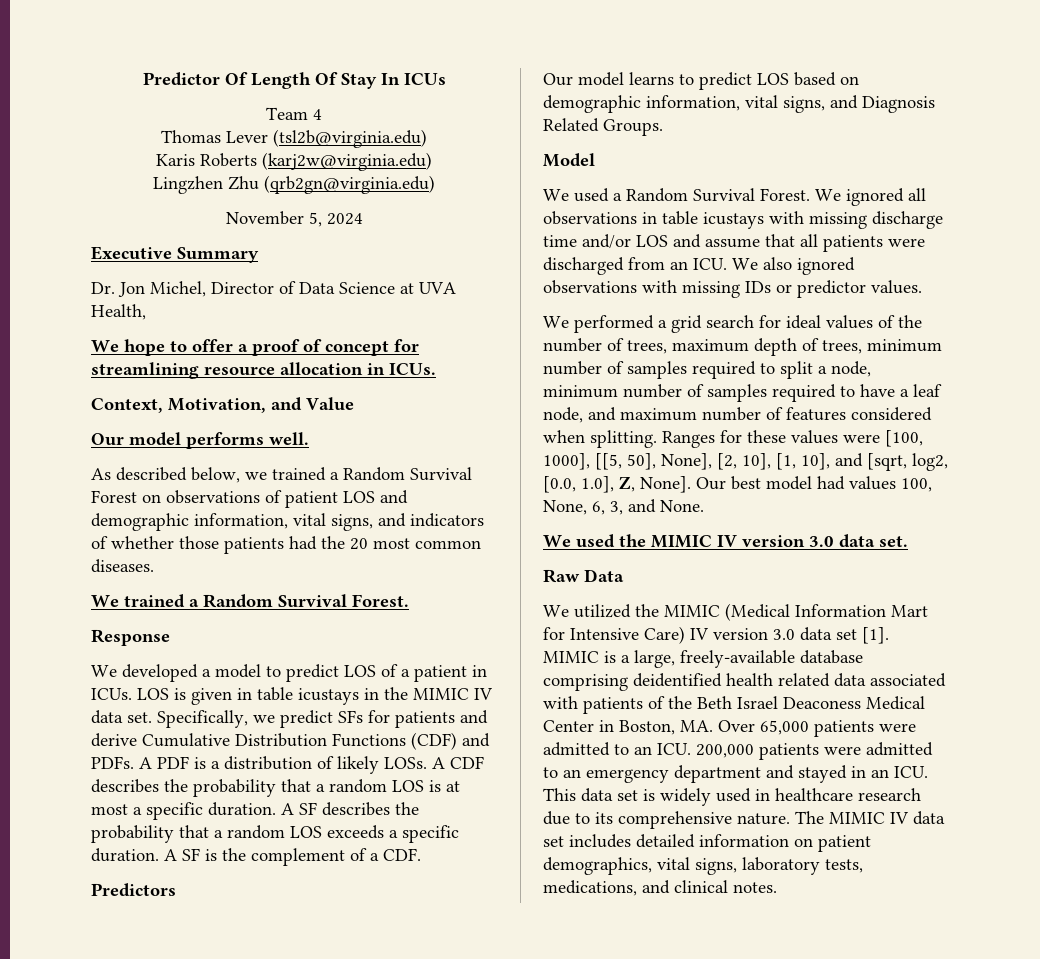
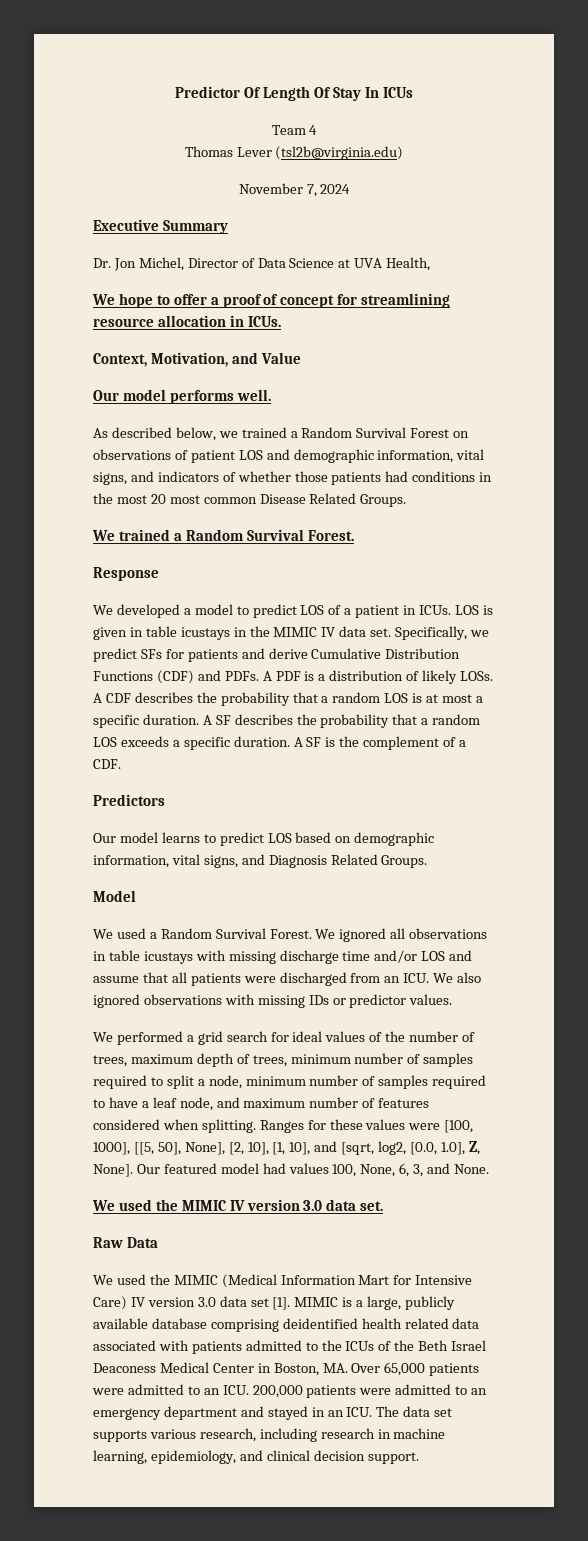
- Karis Roberts (karj2w@virginia.edu)
- Lingzhen Zhu (qrb2gn@virginia.edu)
- November 5, 2024
+ November 7, 2024
- As described below, we trained a Random Survival Forest on observations of patient LOS and demographic information, vital signs, and indicators of whether those patients had the 20 most common diseases.
+ As described below, we trained a Random Survival Forest on observations of patient LOS and demographic information, vital signs, and indicators of whether those patients had conditions in the most 20 most common Disease Related Groups.
- Our best model had values 100, None, 6, 3, and None.
+ Our featured model had values 100, None, 6, 3, and None.
- We utilized the MIMIC (Medical Information Mart for Intensive Care) IV version 3.0 data set [1].
+ We used the MIMIC (Medical Information Mart for Intensive Care) IV version 3.0 data set [1].
- MIMIC is a large, freely-available database comprising deidentified health related data associated with patients of the Beth Israel Deaconess Medical Center in Boston, MA. Over 65,000 patients were admitted to an ICU. 200,000 patients were admitted to an emergency department and stayed in an ICU. This data set is widely used in healthcare research due to its comprehensive nature. The MIMIC IV data set includes detailed information on patient demographics, vital signs, laboratory tests, medications, and clinical notes.
+ MIMIC is a large, publicly available database comprising deidentified health related data associated with patients admitted to the ICUs of the Beth Israel Deaconess Medical Center in Boston, MA. Over 65,000 patients were admitted to an ICU. 200,000 patients were admitted to an emergency department and stayed in an ICU. The data set supports various research, including research in machine learning, epidemiology, and clinical decision support.

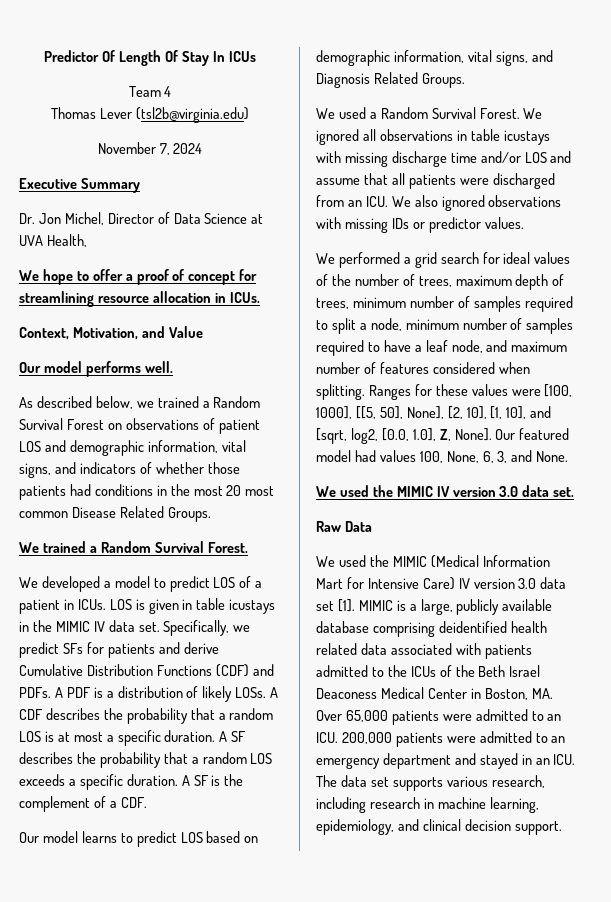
- Response
- Predictors
- Model

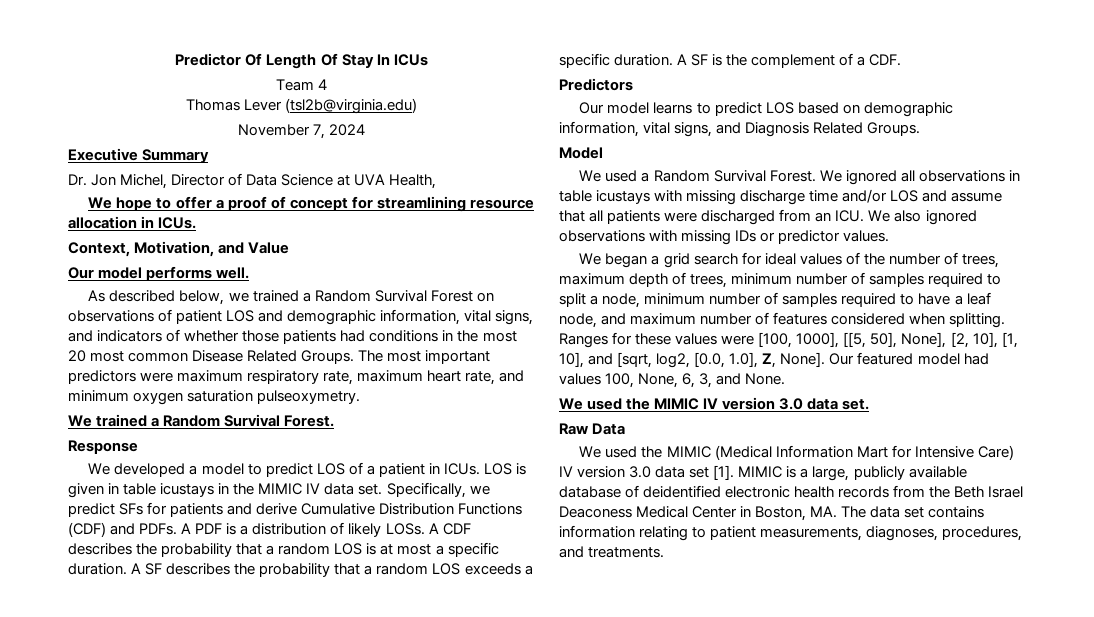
+ The most important predictors were maximum respiratory rate, maximum heart rate, and minimum oxygen saturation pulseoxymetry.
+ Response
+ Predictors
+ Model
- We performed a grid search for ideal values of the number of trees, maximum depth of trees, minimum number of samples required to split a node, minimum number of samples required to have a leaf node, and maximum number of features considered when splitting.
+ We began a grid search for ideal values of the number of trees, maximum depth of trees, minimum number of samples required to split a node, minimum number of samples required to have a leaf node, and maximum number of features considered when splitting.
- MIMIC is a large, publicly available database comprising deidentified health related data associated with patients admitted to the ICUs of the Beth Israel Deaconess Medical Center in Boston, MA. Over 65,000 patients were admitted to an ICU. 200,000 patients were admitted to an emergency department and stayed in an ICU. The data set supports various research, including research in machine learning, epidemiology, and clinical decision support.
+ MIMIC is a large, publicly available database of deidentified electronic health records from the Beth Israel Deaconess Medical Center in Boston, MA. The data set contains information relating to patient measurements, diagnoses, procedures, and treatments.

